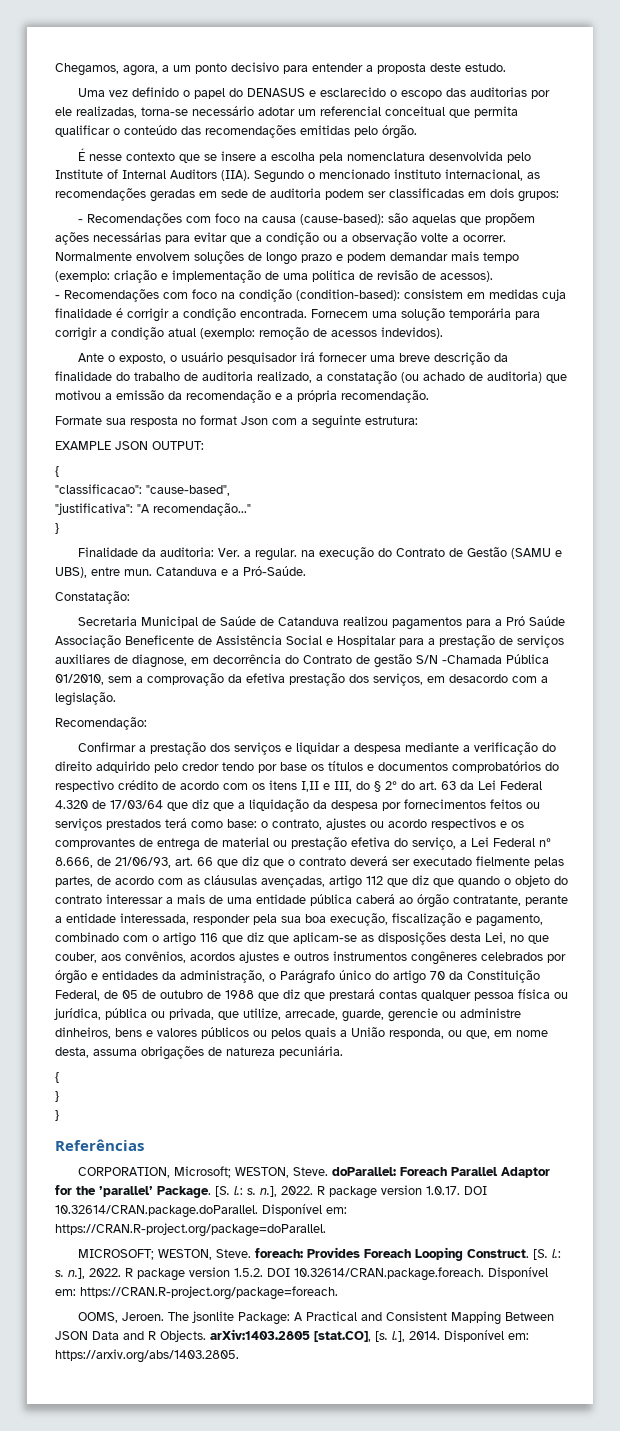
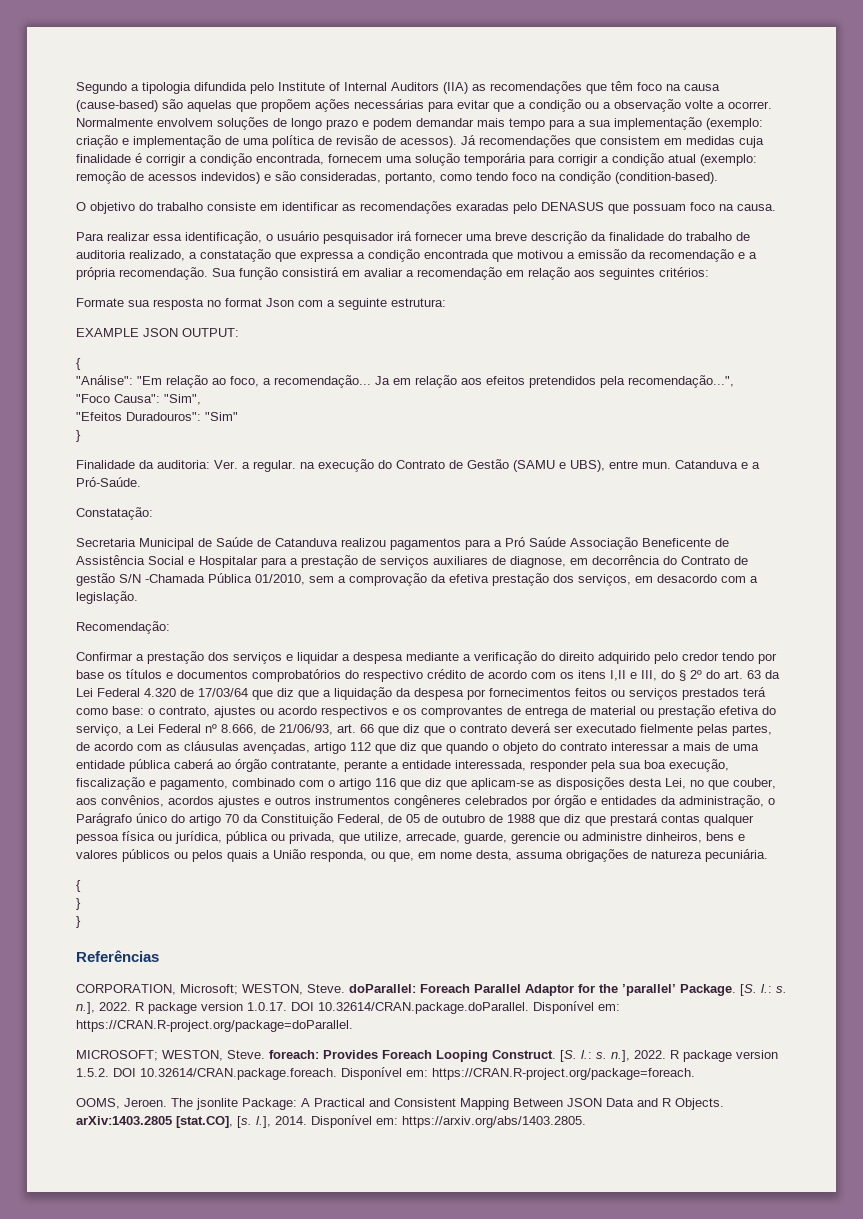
- Chegamos, agora, a um ponto decisivo para entender a proposta deste estudo.
- Uma vez definido o papel do DENASUS e esclarecido o escopo das auditorias por ele realizadas, torna-se necessário adotar um referencial conceitual que permita qualificar o conteúdo das recomendações emitidas pelo órgão.
- É nesse contexto que se insere a escolha pela nomenclatura desenvolvida pelo Institute of Internal Auditors (IIA). Segundo o mencionado instituto internacional, as recomendações geradas em sede de auditoria podem ser classificadas em dois grupos:
- - Recomendações com foco na causa (cause-based): são aquelas que propõem ações necessárias para evitar que a condição ou a observação volte a ocorrer.
+ Segundo a tipologia difundida pelo Institute of Internal Auditors (IIA) as recomendações que têm foco na causa (cause-based) são aquelas que propõem ações necessárias para evitar que a condição ou a observação volte a ocorrer.
- Normalmente envolvem soluções de longo prazo e podem demandar mais tempo (exemplo:
+ Normalmente envolvem soluções de longo prazo e podem demandar mais tempo para a sua implementação (exemplo:
- criação e implementação de uma política de revisão de acessos).
- - Recomendações com foco na condição (condition-based): consistem em medidas cuja finalidade é corrigir a condição encontrada. Fornecem uma solução temporária para corrigir a condição atual (exemplo:
+ criação e implementação de uma política de revisão de acessos). Já recomendações que consistem em medidas cuja finalidade é corrigir a condição encontrada, fornecem uma solução temporária para corrigir a condição atual (exemplo:
- remoção de acessos indevidos).
- Ante o exposto, o usuário pesquisador irá fornecer uma breve descrição da finalidade do trabalho de auditoria realizado, a constatação (ou achado de auditoria) que motivou a emissão da recomendação e a própria recomendação.
+ remoção de acessos indevidos) e são consideradas, portanto, como tendo foco na condição (condition-based).
+ O objetivo do trabalho consiste em identificar as recomendações exaradas pelo DENASUS que possuam foco na causa.
+ Para realizar essa identificação, o usuário pesquisador irá fornecer uma breve descrição da finalidade do trabalho de auditoria realizado, a constatação que expressa a condição encontrada que motivou a emissão da recomendação e a própria recomendação. Sua função consistirá em avaliar a recomendação em relação aos seguintes critérios:
- "classificacao": "cause-based",
- "justificativa": "A recomendação..."
+ "Análise": "Em relação ao foco, a recomendação... Ja em relação aos efeitos pretendidos pela recomendação...",
+ "Foco Causa": "Sim",
+ "Efeitos Duradouros": "Sim"

